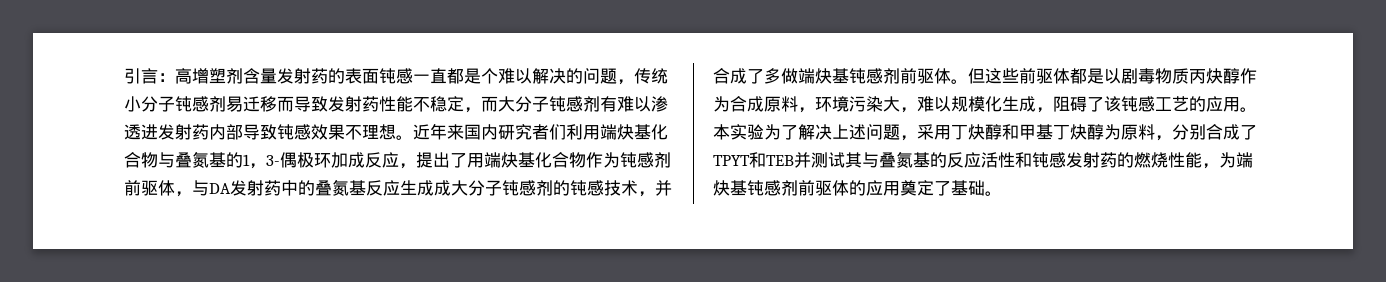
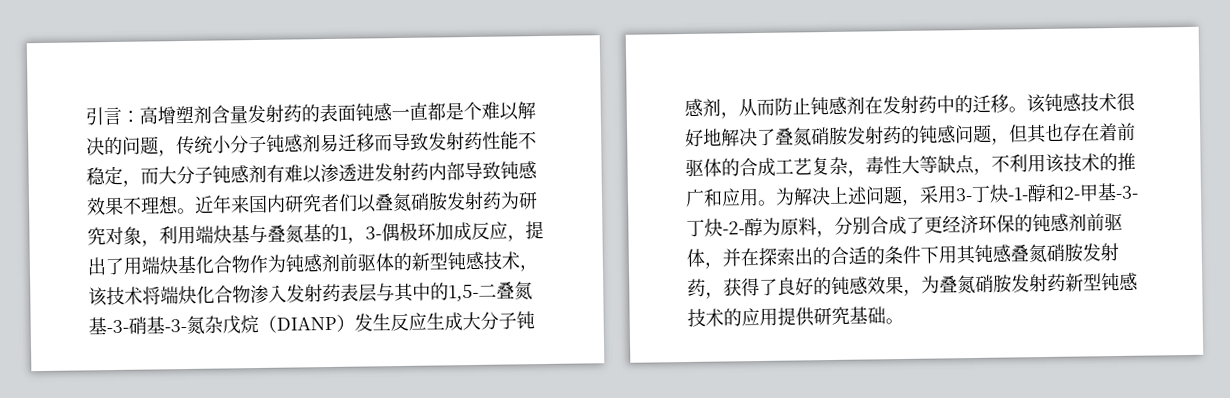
- 近年来国内研究者们利用端炔基化合物与叠氮基的1，3-偶极环加成反应，提出了用端炔基化合物作为钝感剂前驱体，与DA发射药中的叠氮基反应生成成大分子钝感剂的钝感技术，并合成了多做端炔基钝感剂前驱体。但这些前驱体都是以剧毒物质丙炔醇作为合成原料，环境污染大，难以规模化生成，阻碍了该钝感工艺的应用。本实验为了解决上述问题，采用丁炔醇和甲基丁炔醇为原料，分别合成了TPYT和TEB并测试其与叠氮基的反应活性和钝感发射药的燃烧性能，为端炔基钝感剂前驱体的应用奠定了基础。
+ 近年来国内研究者们以叠氮硝胺发射药为研究对象，利用端炔基与叠氮基的1，3-偶极环加成反应，提出了用端炔基化合物作为钝感剂前驱体的新型钝感技术，该技术将端炔化合物渗入发射药表层与其中的1,5-二叠氮基-3-硝基-3-氮杂戊烷（DIANP）发生反应生成大分子钝感剂，从而防止钝感剂在发射药中的迁移。该钝感技术很好地解决了叠氮硝胺发射药的钝感问题，但其也存在着前驱体的合成工艺复杂，毒性大等缺点，不利用该技术的推广和应用。为解决上述问题，采用3-丁炔-1-醇和2-甲基-3-丁炔-2-醇为原料，分别合成了更经济环保的钝感剂前驱体，并在探索出的合适的条件下用其钝感叠氮硝胺发射药，获得了良好的钝感效果，为叠氮硝胺发射药新型钝感技术的应用提供研究基础。

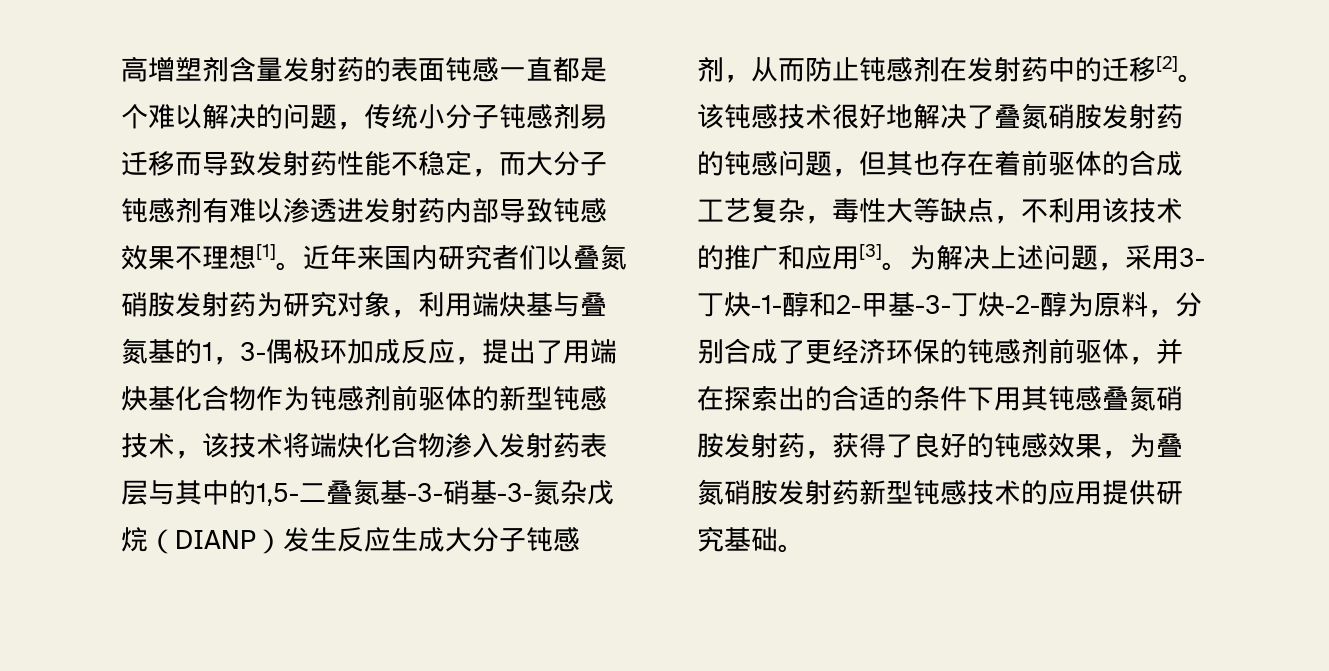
- 引言：高增塑剂含量发射药的表面钝感一直都是个难以解决的问题，传统小分子钝感剂易迁移而导致发射药性能不稳定，而大分子钝感剂有难以渗透进发射药内部导致钝感效果不理想。
+ 高增塑剂含量发射药的表面钝感一直都是个难以解决的问题，传统小分子钝感剂易迁移而导致发射药性能不稳定，而大分子钝感剂有难以渗透进发射药内部导致钝感效果不理想[1]。
- 近年来国内研究者们以叠氮硝胺发射药为研究对象，利用端炔基与叠氮基的1，3-偶极环加成反应，提出了用端炔基化合物作为钝感剂前驱体的新型钝感技术，该技术将端炔化合物渗入发射药表层与其中的1,5-二叠氮基-3-硝基-3-氮杂戊烷（DIANP）发生反应生成大分子钝感剂，从而防止钝感剂在发射药中的迁移。
+ 近年来国内研究者们以叠氮硝胺发射药为研究对象，利用端炔基与叠氮基的1，3-偶极环加成反应，提出了用端炔基化合物作为钝感剂前驱体的新型钝感技术，该技术将端炔化合物渗入发射药表层与其中的1,5-二叠氮基-3-硝基-3-氮杂戊烷（DIANP）发生反应生成大分子钝感剂，从而防止钝感剂在发射药中的迁移[2]。
- 该钝感技术很好地解决了叠氮硝胺发射药的钝感问题，但其也存在着前驱体的合成工艺复杂，毒性大等缺点，不利用该技术的推广和应用。
+ 该钝感技术很好地解决了叠氮硝胺发射药的钝感问题，但其也存在着前驱体的合成工艺复杂，毒性大等缺点，不利用该技术的推广和应用[3]。

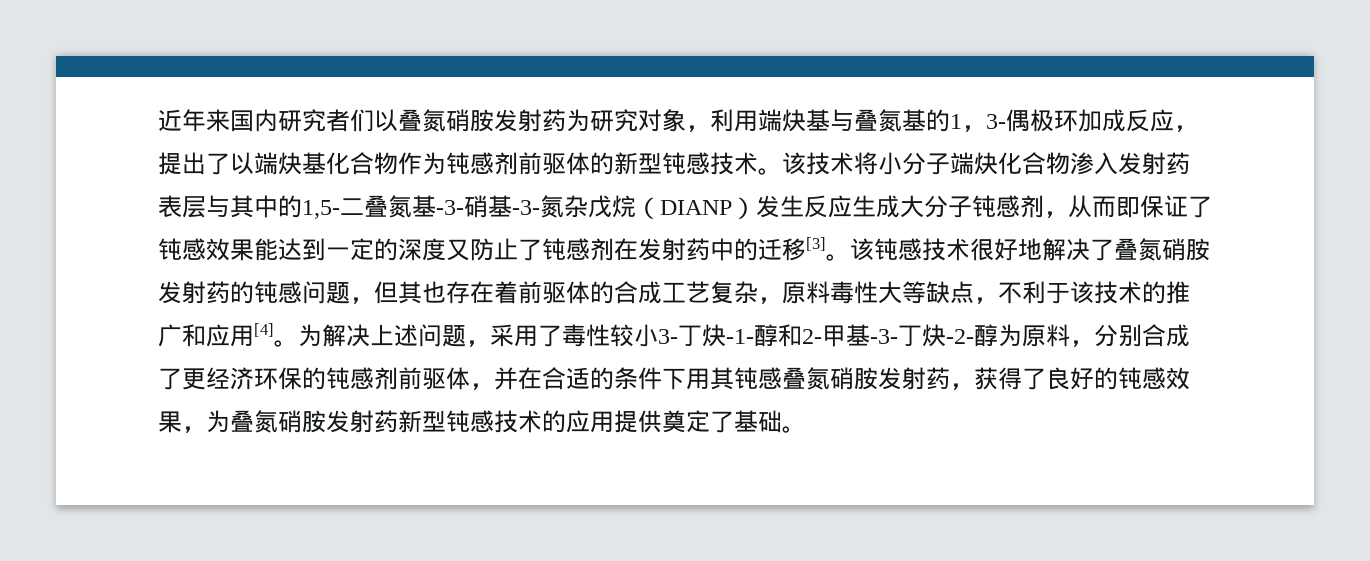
- 高增塑剂含量发射药的表面钝感一直都是个难以解决的问题，传统小分子钝感剂易迁移而导致发射药性能不稳定，而大分子钝感剂有难以渗透进发射药内部导致钝感效果不理想[1]。近年来国内研究者们以叠氮硝胺发射药为研究对象，利用端炔基与叠氮基的1，3-偶极环加成反应，提出了用端炔基化合物作为钝感剂前驱体的新型钝感技术，该技术将端炔化合物渗入发射药表层与其中的1,5-二叠氮基-3-硝基-3-氮杂戊烷（DIANP）发生反应生成大分子钝感剂，从而防止钝感剂在发射药中的迁移[2]。
+ 近年来国内研究者们以叠氮硝胺发射药为研究对象，利用端炔基与叠氮基的1，3-偶极环加成反应，提出了以端炔基化合物作为钝感剂前驱体的新型钝感技术。该技术将小分子端炔化合物渗入发射药表层与其中的1,5-二叠氮基-3-硝基-3-氮杂戊烷（DIANP）发生反应生成大分子钝感剂，从而即保证了钝感效果能达到一定的深度又防止了钝感剂在发射药中的迁移[3]。
- 该钝感技术很好地解决了叠氮硝胺发射药的钝感问题，但其也存在着前驱体的合成工艺复杂，毒性大等缺点，不利用该技术的推广和应用[3]。
+ 该钝感技术很好地解决了叠氮硝胺发射药的钝感问题，但其也存在着前驱体的合成工艺复杂，原料毒性大等缺点，不利于该技术的推广和应用[4]。
- 为解决上述问题，采用3-丁炔-1-醇和2-甲基-3-丁炔-2-醇为原料，分别合成了更经济环保的钝感剂前驱体，并在探索出的合适的条件下用其钝感叠氮硝胺发射药，获得了良好的钝感效果，为叠氮硝胺发射药新型钝感技术的应用提供研究基础。
+ 为解决上述问题，采用了毒性较小3-丁炔-1-醇和2-甲基-3-丁炔-2-醇为原料，分别合成了更经济环保的钝感剂前驱体，并在合适的条件下用其钝感叠氮硝胺发射药，获得了良好的钝感效果，为叠氮硝胺发射药新型钝感技术的应用提供奠定了基础。

